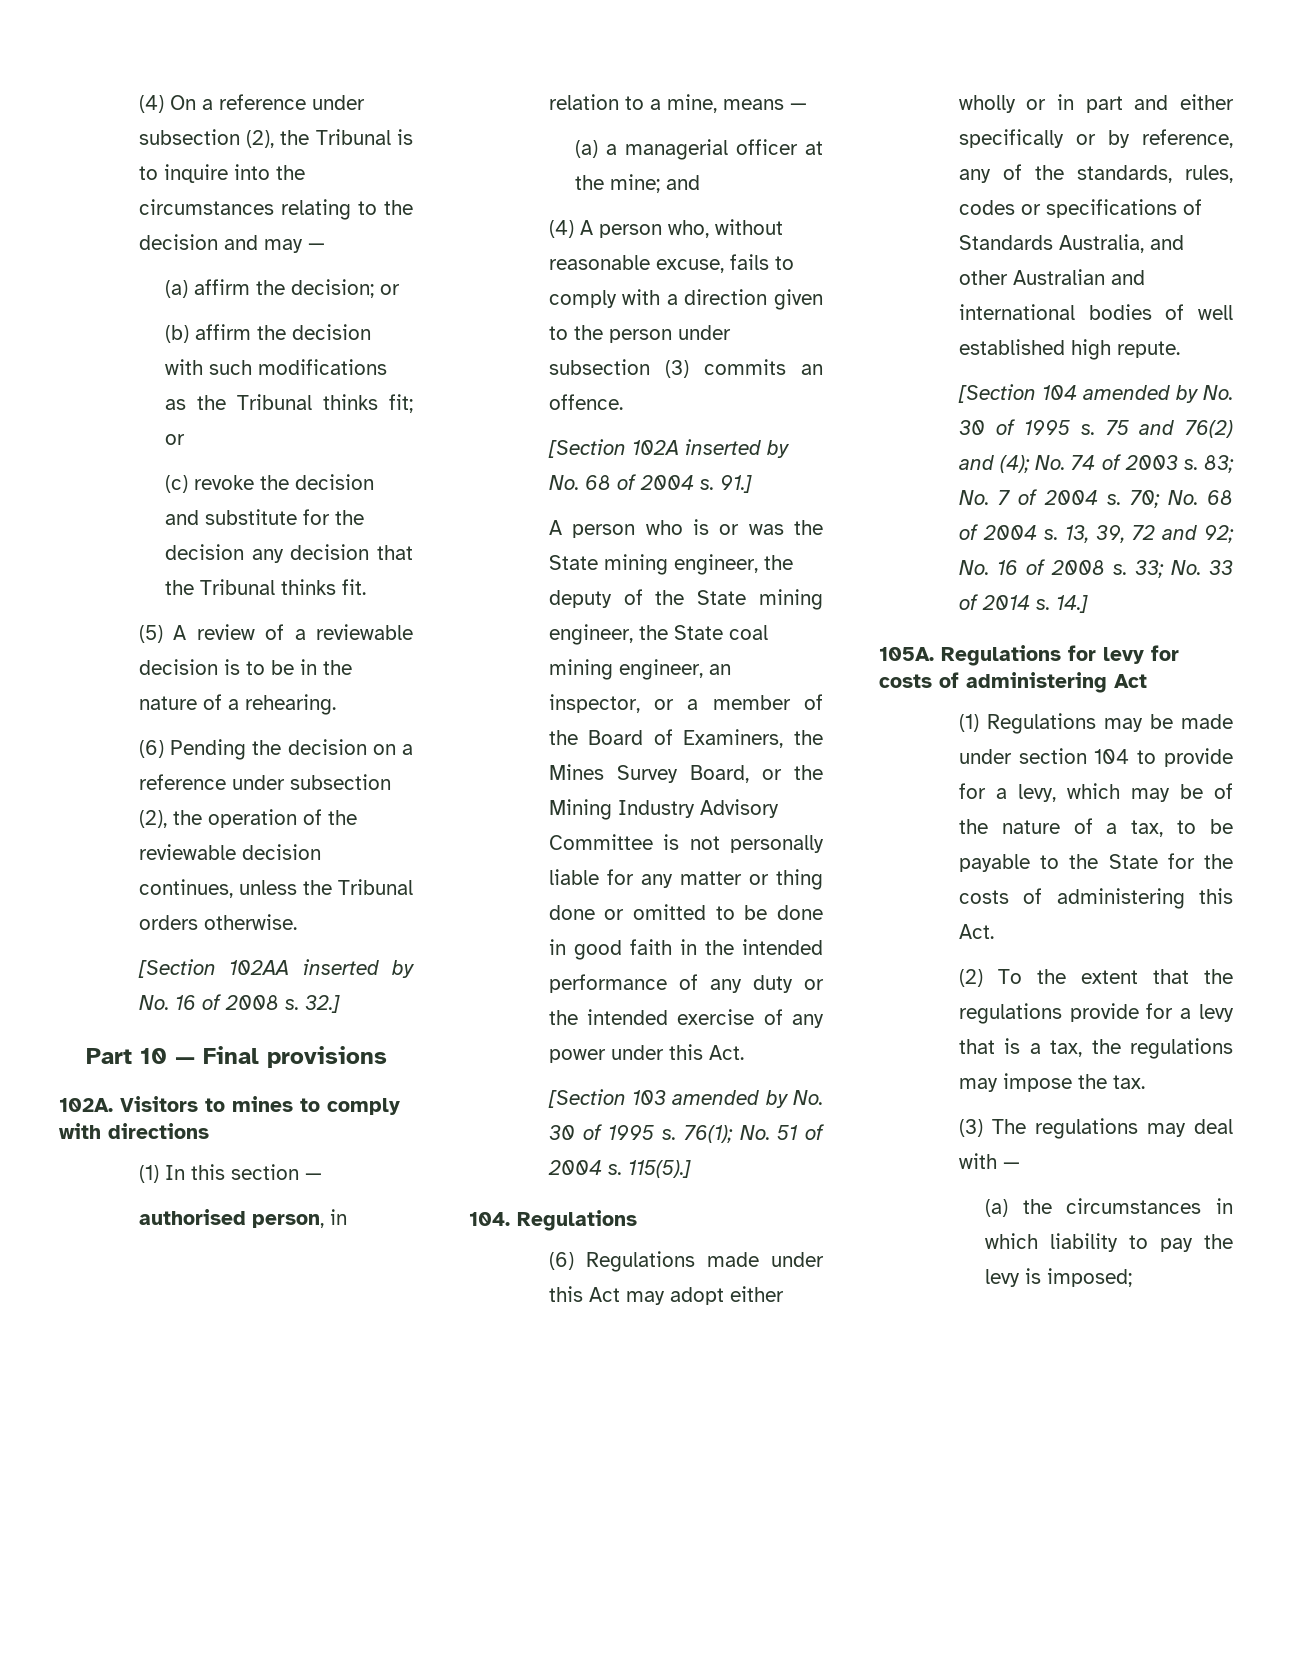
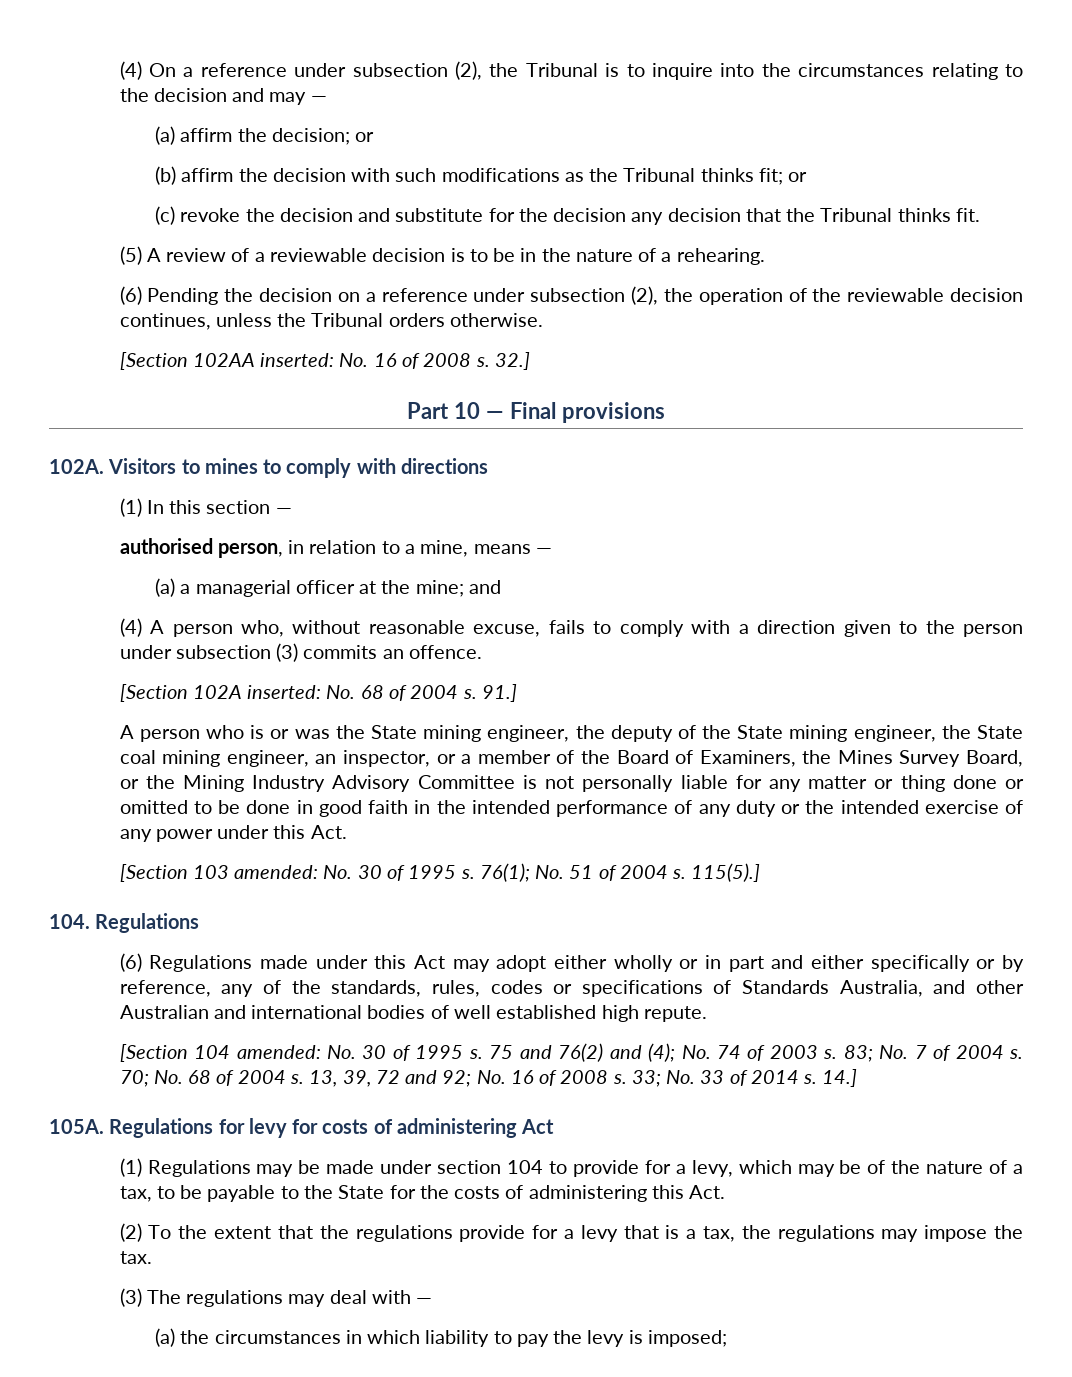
- [Section 102AA inserted by No. 16 of 2008 s.
+ [Section 102AA inserted: No. 16 of 2008 s.
- [Section 102A inserted by No. 68 of 2004 s.
+ [Section 102A inserted: No. 68 of 2004 s.
- [Section 103 amended by No. 30 of 1995 s.
+ [Section 103 amended: No. 30 of 1995 s.
- [Section 104 amended by No. 30 of 1995 s.
+ [Section 104 amended: No. 30 of 1995 s.

